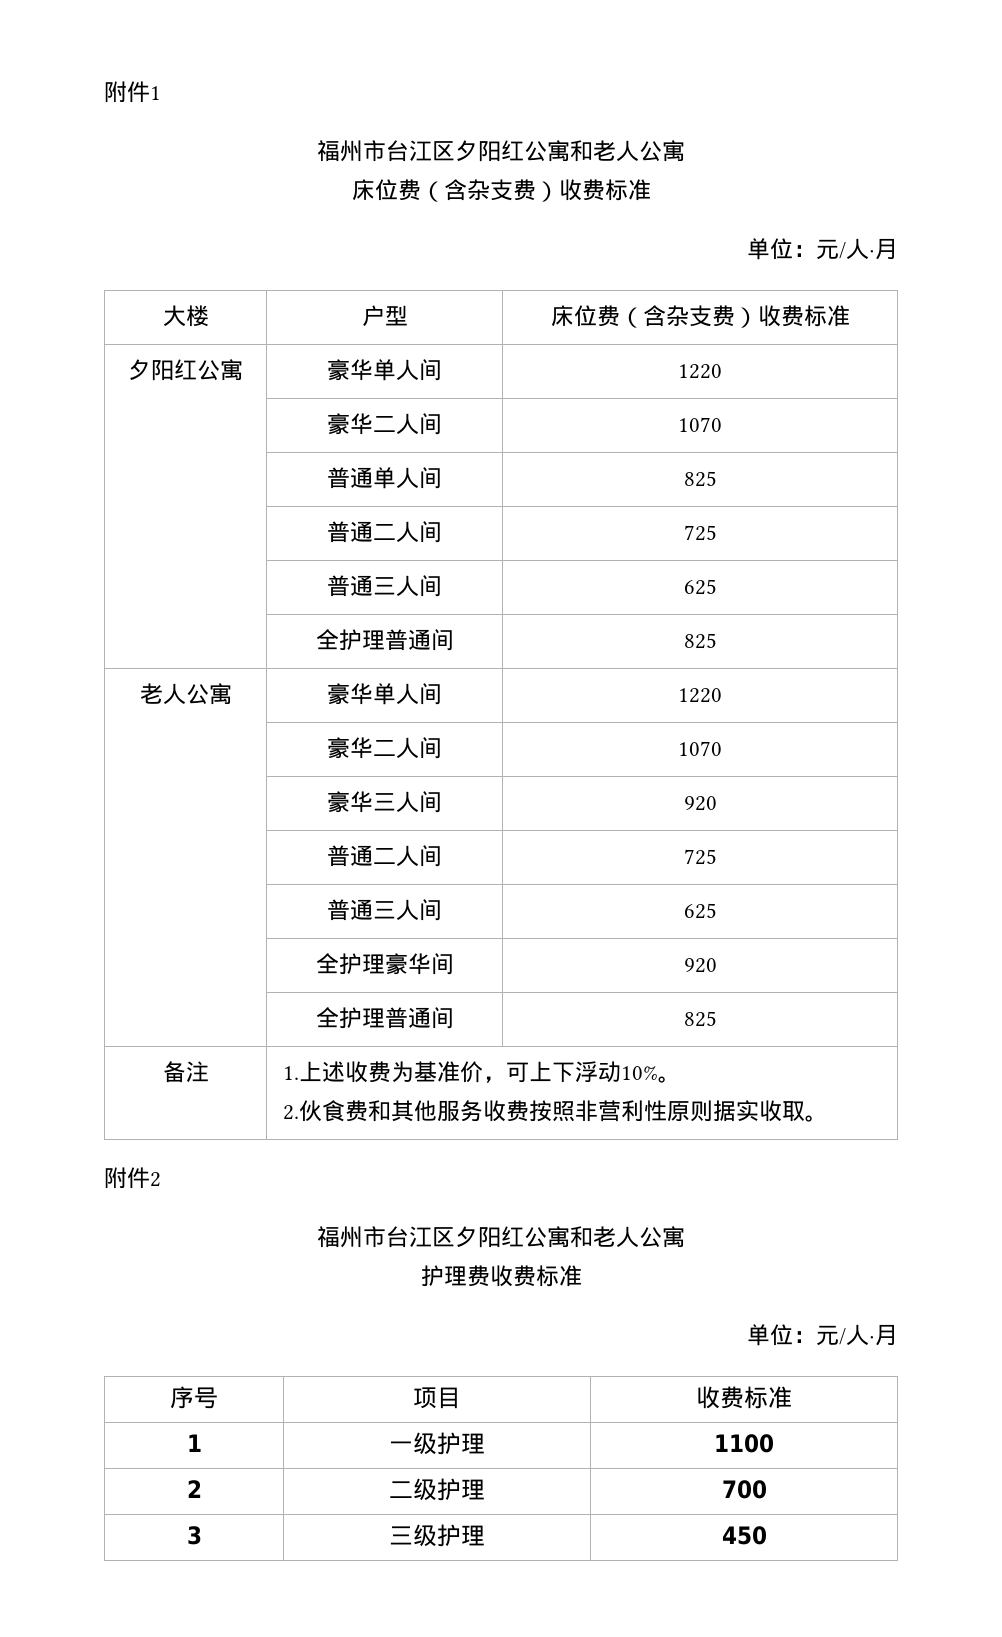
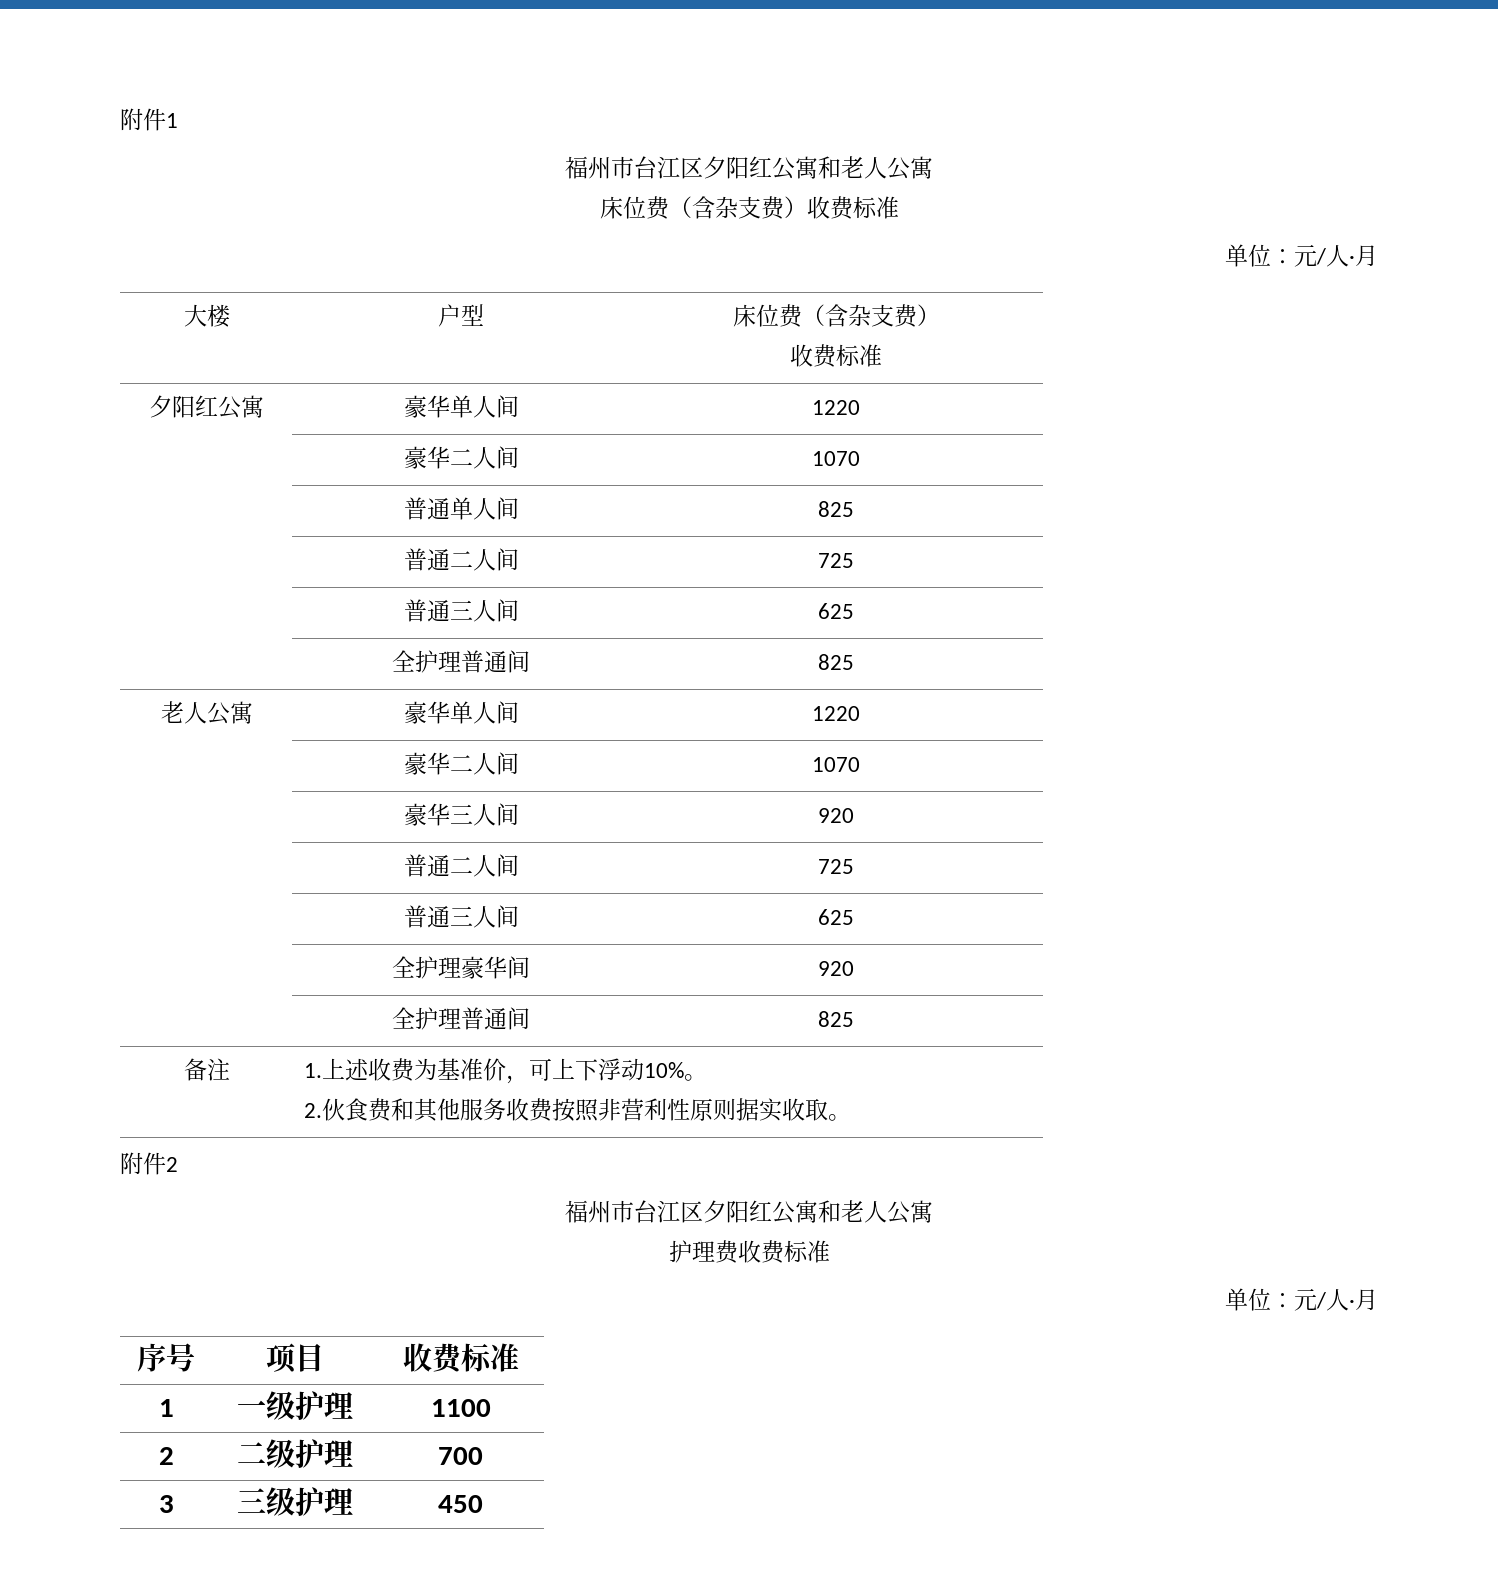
- 大楼 | 户型 | 床位费（含杂支费）收费标准
+ 大楼 | 户型 | 床位费（含杂支费）
+ 收费标准

